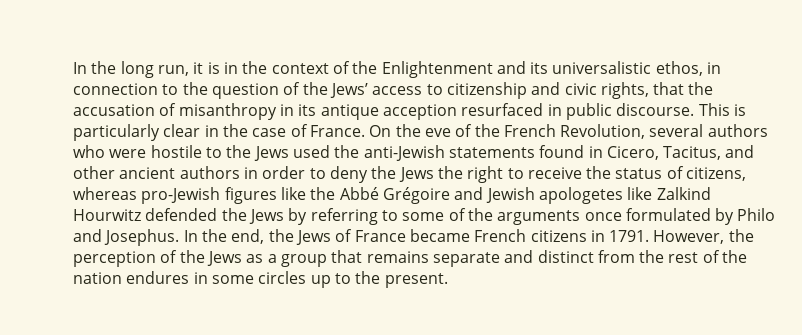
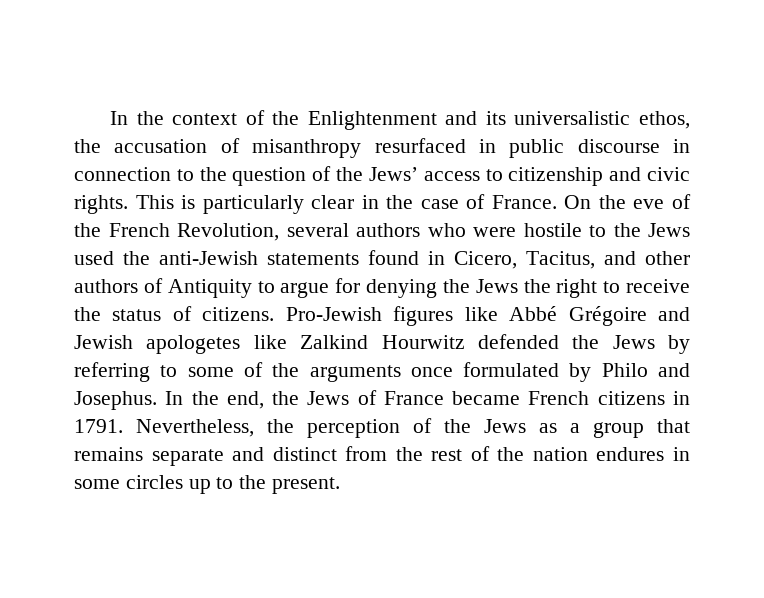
- In the long run, it is in the context of the Enlightenment and its universalistic ethos, in connection to the question of the Jews’ access to citizenship and civic rights, that the accusation of misanthropy in its antique acception resurfaced in public discourse.
+ In the context of the Enlightenment and its universalistic ethos, the accusation of misanthropy resurfaced in public discourse in connection to the question of the Jews’ access to citizenship and civic rights.
- On the eve of the French Revolution, several authors who were hostile to the Jews used the anti-Jewish statements found in Cicero, Tacitus, and other ancient authors in order to deny the Jews the right to receive the status of citizens, whereas pro-Jewish figures like the Abbé Grégoire and Jewish apologetes like Zalkind Hourwitz defended the Jews by referring to some of the arguments once formulated by Philo and Josephus.
+ On the eve of the French Revolution, several authors who were hostile to the Jews used the anti-Jewish statements found in Cicero, Tacitus, and other authors of Antiquity to argue for denying the Jews the right to receive the status of citizens. Pro-Jewish figures like Abbé Grégoire and Jewish apologetes like Zalkind Hourwitz defended the Jews by referring to some of the arguments once formulated by Philo and Josephus.
- However, the perception of the Jews as a group that remains separate and distinct from the rest of the nation endures in some circles up to the present.
+ Nevertheless, the perception of the Jews as a group that remains separate and distinct from the rest of the nation endures in some circles up to the present.

